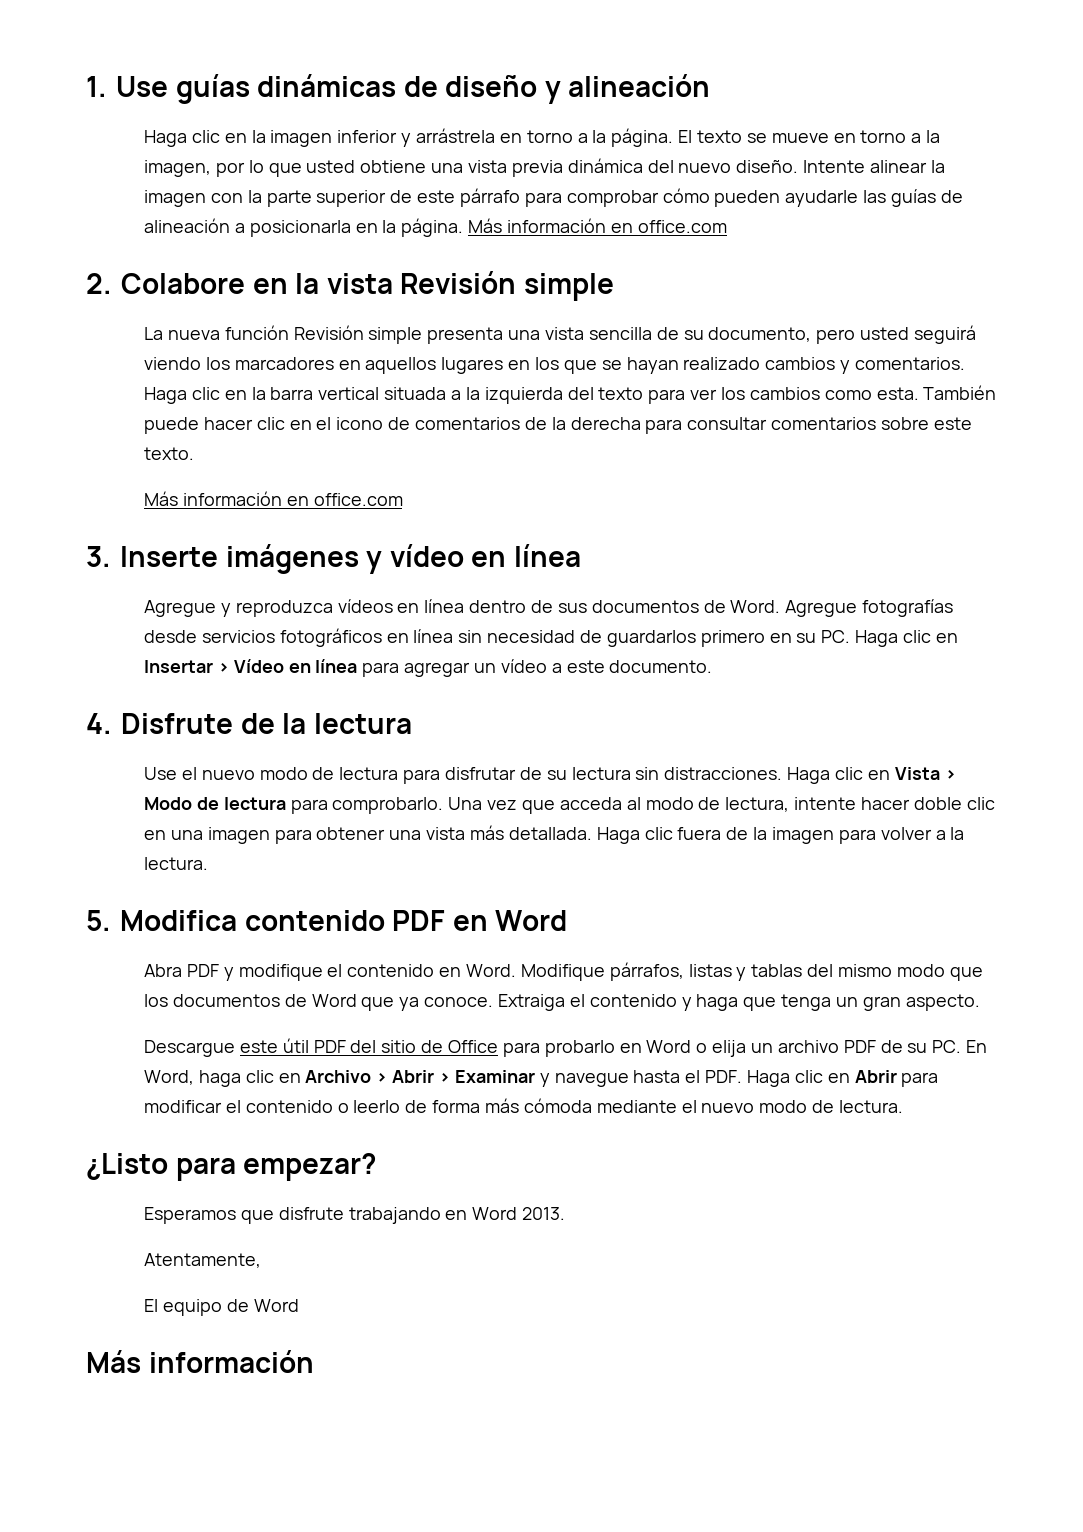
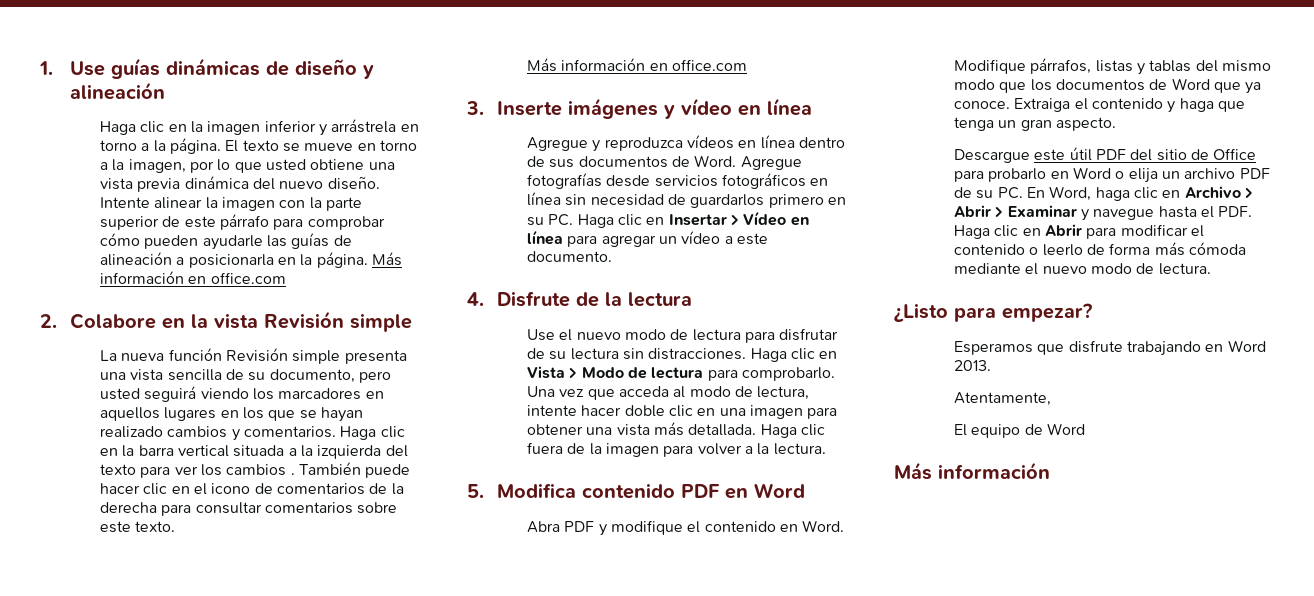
- Haga clic en la barra vertical situada a la izquierda del texto para ver los cambios como esta.
+ Haga clic en la barra vertical situada a la izquierda del texto para ver los cambios .

